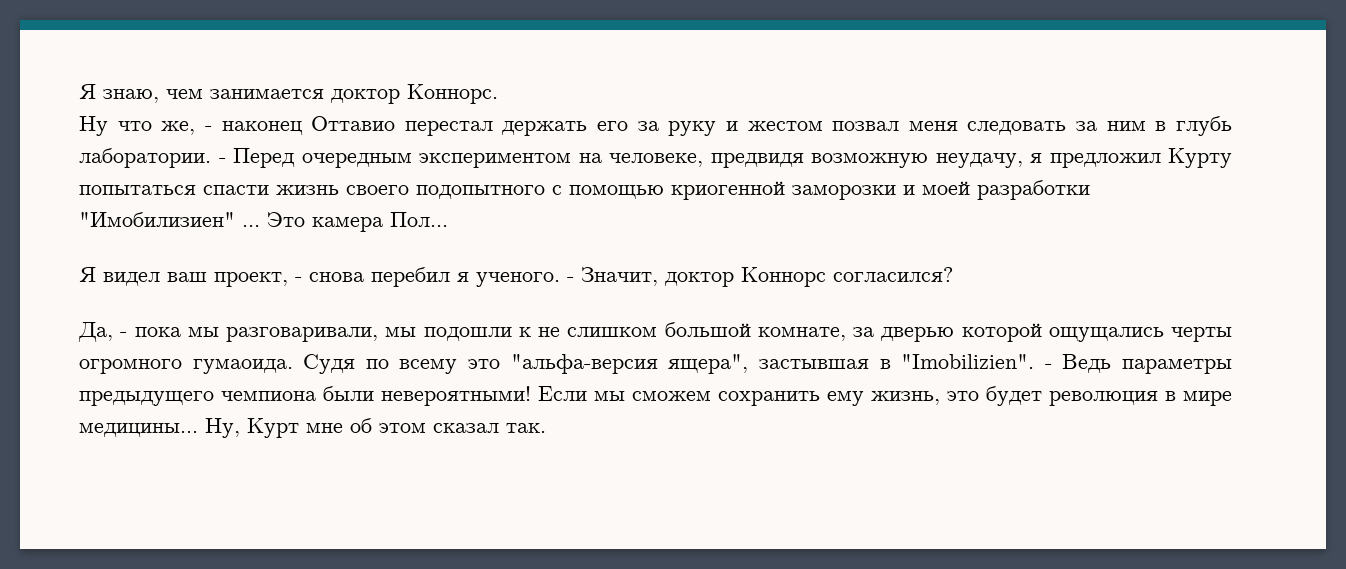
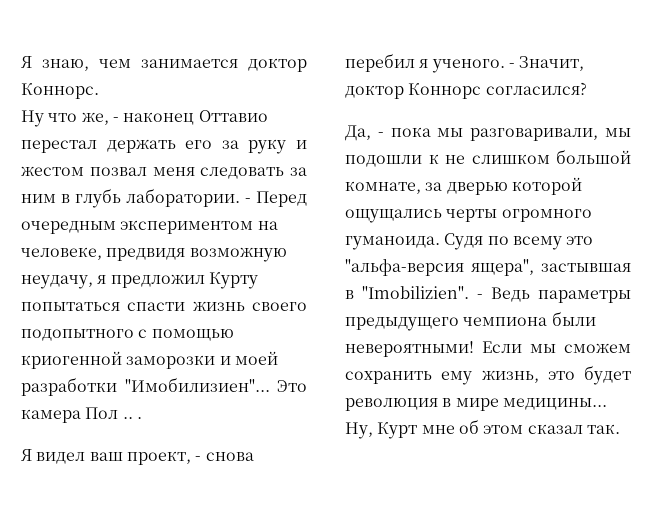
- - Перед очередным экспериментом на человеке, предвидя возможную неудачу, я предложил Курту попытаться спасти жизнь своего подопытного с помощью криогенной заморозки и моей разработки "Имобилизиен" ... Это камера Пол...
+ - Перед очередным экспериментом на человеке, предвидя возможную неудачу, я предложил Курту попытаться спасти жизнь своего подопытного с помощью криогенной заморозки и моей разработки "Имобилизиен"... Это камера Пол .. .
- Да, - пока мы разговаривали, мы подошли к не слишком большой комнате, за дверью которой ощущались черты огромного гумаоида.
+ Да, - пока мы разговаривали, мы подошли к не слишком большой комнате, за дверью которой ощущались черты огромного гуманоида.

